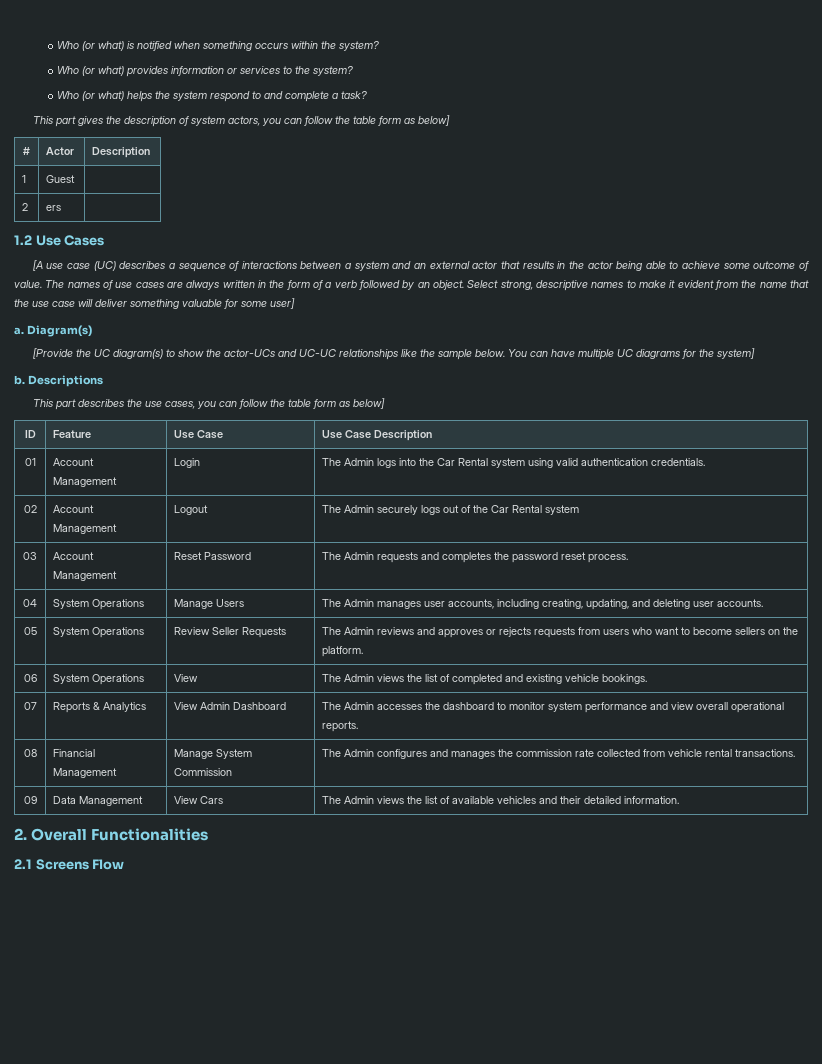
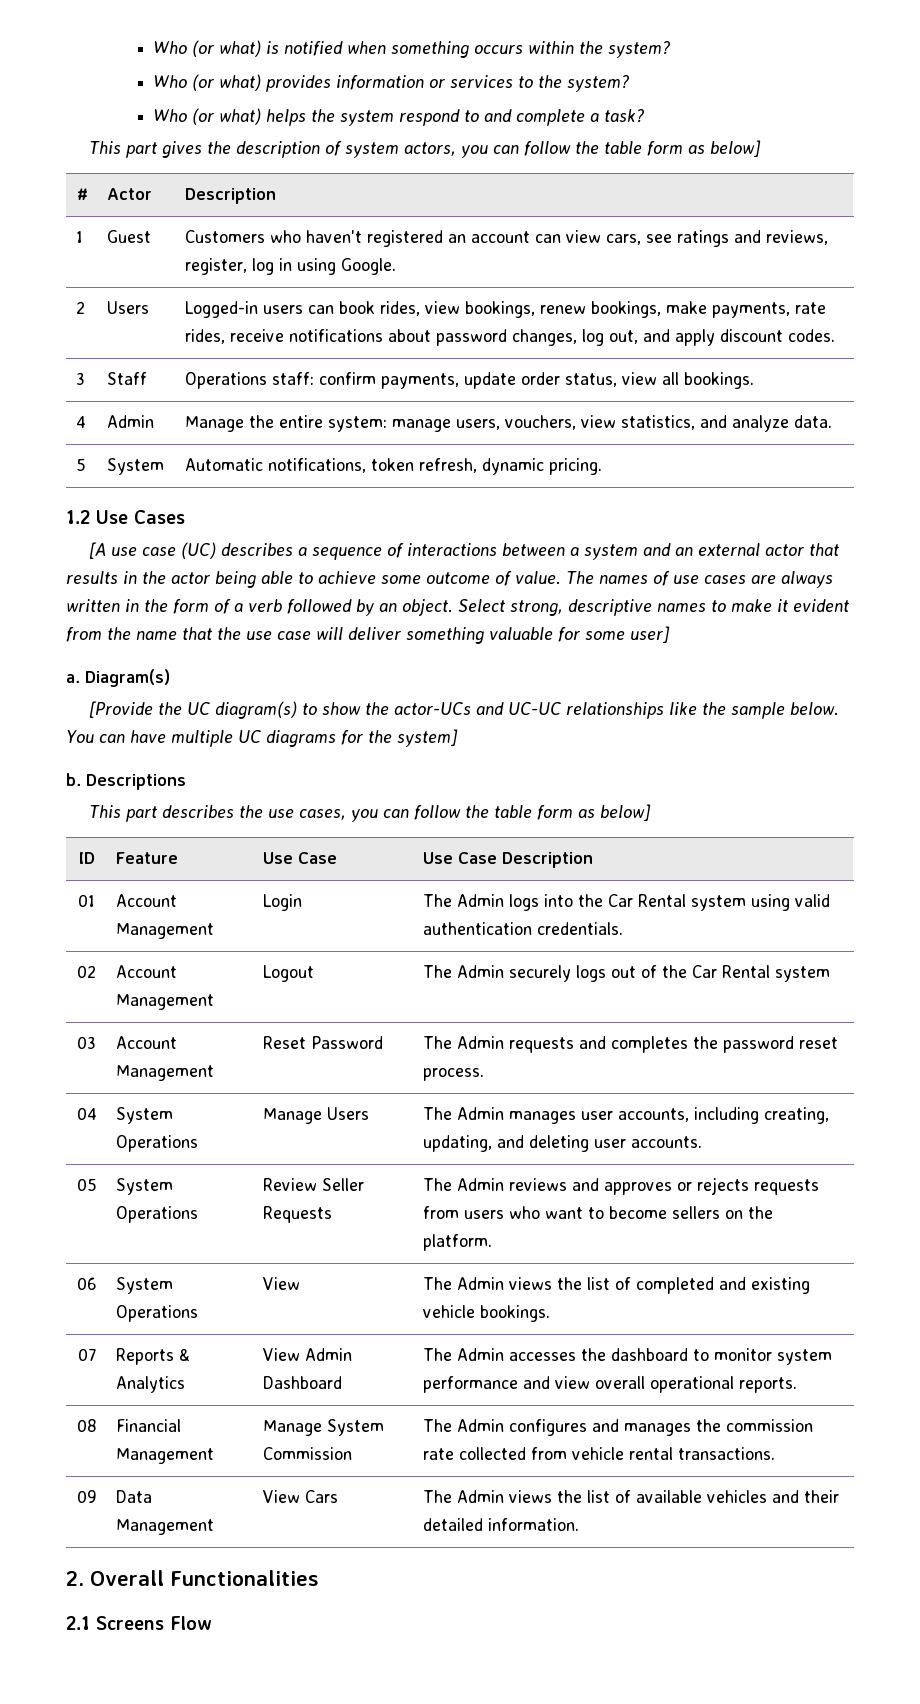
- 1 | Guest |
- 2 | ers |
+ 1 | Guest | Customers who haven't registered an account can view cars, see ratings and reviews, register, log in using Google.
+ 2 | Users | Logged-in users can book rides, view bookings, renew bookings, make payments, rate rides, receive notifications about password changes, log out, and apply discount codes.
+ 3 | Staff | Operations staff: confirm payments, update order status, view all bookings.
+ 4 | Admin | Manage the entire system: manage users, vouchers, view statistics, and analyze data.
+ 5 | System | Automatic notifications, token refresh, dynamic pricing.

